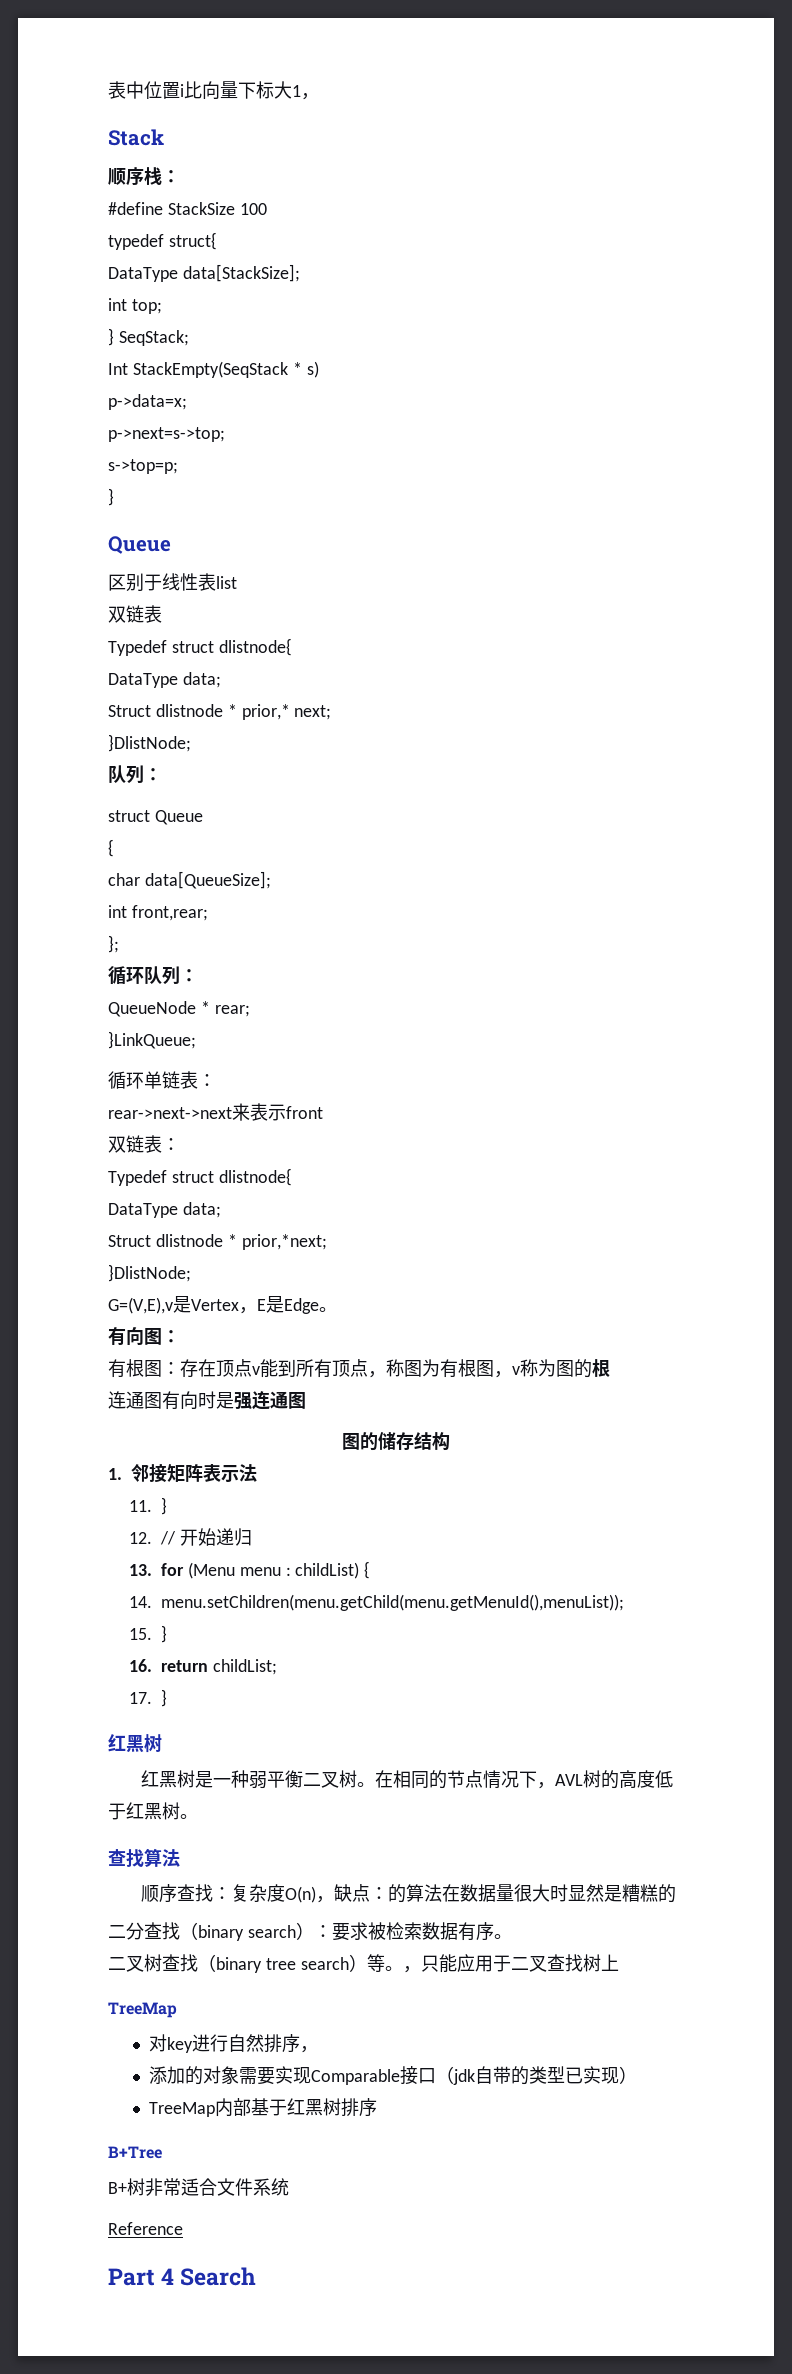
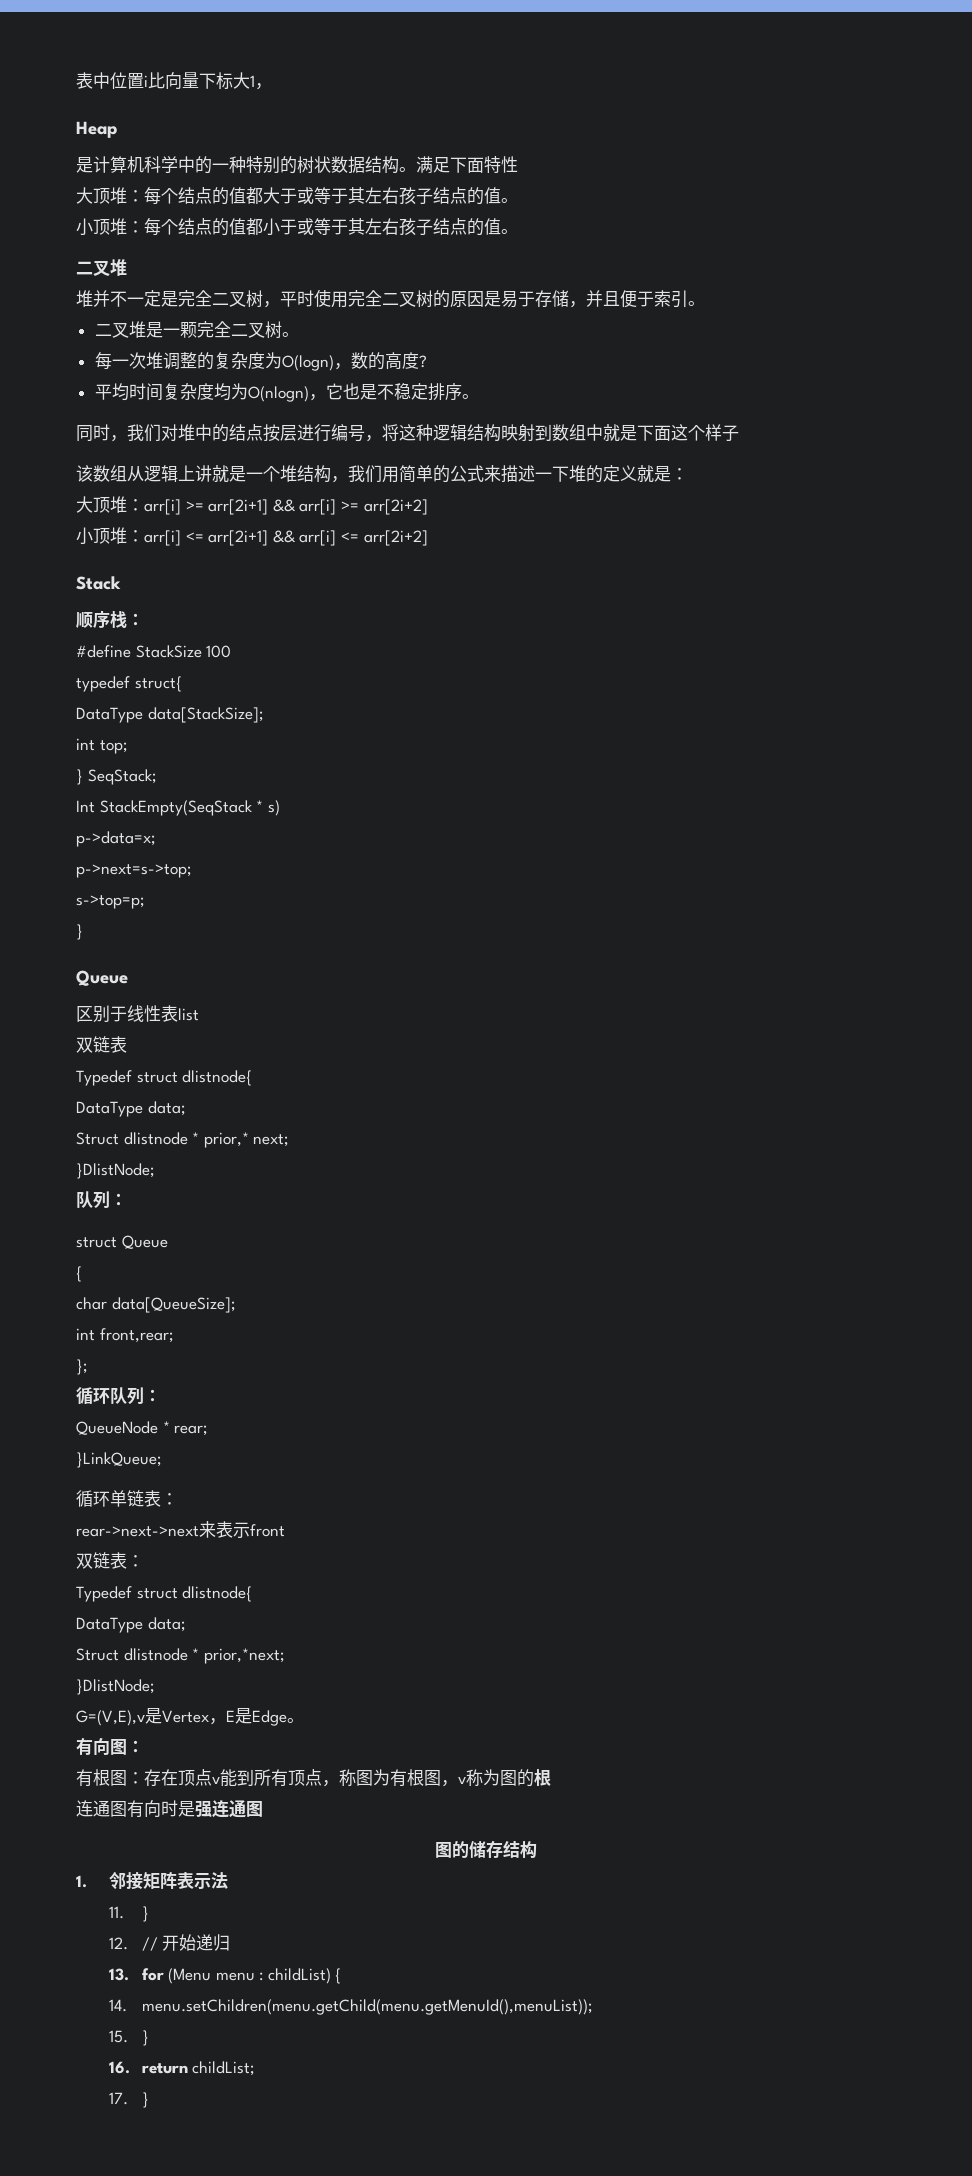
+ Heap
+ 是计算机科学中的一种特别的树状数据结构。满足下面特性
+ 大顶堆：每个结点的值都大于或等于其左右孩子结点的值。
+ 小顶堆：每个结点的值都小于或等于其左右孩子结点的值。
+ 二叉堆
+ 堆并不一定是完全二叉树，平时使用完全二叉树的原因是易于存储，并且便于索引。
+ 二叉堆是一颗完全二叉树。
+ 每一次堆调整的复杂度为O(logn)，数的高度?
+ 平均时间复杂度均为O(nlogn)，它也是不稳定排序。
+ 同时，我们对堆中的结点按层进行编号，将这种逻辑结构映射到数组中就是下面这个样子
+ 该数组从逻辑上讲就是一个堆结构，我们用简单的公式来描述一下堆的定义就是：
+ 大顶堆：arr[i] >= arr[2i+1] && arr[i] >= arr[2i+2]
+ 小顶堆：arr[i] <= arr[2i+1] && arr[i] <= arr[2i+2]
  17. }
- 红黑树
- 红黑树是一种弱平衡二叉树。在相同的节点情况下，AVL树的高度低于红黑树。
- 查找算法
- 顺序查找：复杂度O(n)，缺点：的算法在数据量很大时显然是糟糕的
- 二分查找（binary search）：要求被检索数据有序。
- 二叉树查找（binary tree search）等。，只能应用于二叉查找树上
- TreeMap
- 对key进行自然排序，
- 添加的对象需要实现Comparable接口（jdk自带的类型已实现）
- TreeMap内部基于红黑树排序
- B+Tree
- B+树非常适合文件系统
- Reference
- Part 4 Search

